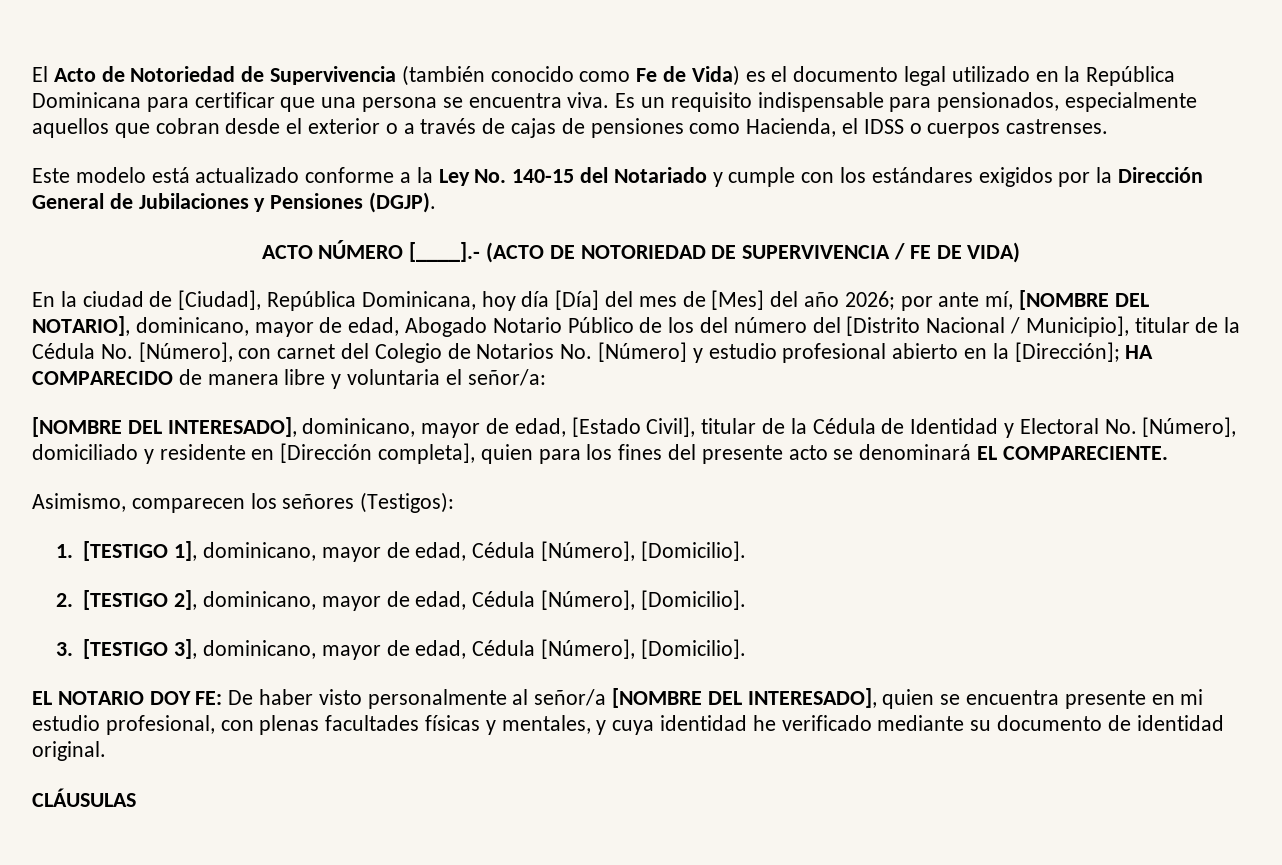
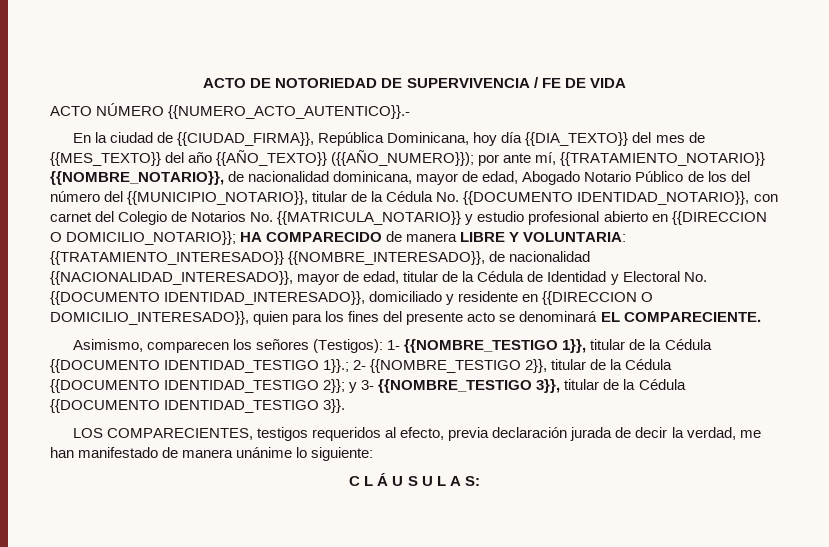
- El Acto de Notoriedad de Supervivencia (también conocido como Fe de Vida) es el documento legal utilizado en la República Dominicana para certificar que una persona se encuentra viva. Es un requisito indispensable para pensionados, especialmente aquellos que cobran desde el exterior o a través de cajas de pensiones como Hacienda, el IDSS o cuerpos castrenses.
- Este modelo está actualizado conforme a la Ley No. 140-15 del Notariado y cumple con los estándares exigidos por la Dirección General de Jubilaciones y Pensiones (DGJP).
- ACTO NÚMERO [____].- (ACTO DE NOTORIEDAD DE SUPERVIVENCIA / FE DE VIDA)
+ ACTO DE NOTORIEDAD DE SUPERVIVENCIA / FE DE VIDA
+ ACTO NÚMERO {{NUMERO_ACTO_AUTENTICO}}.-
- En la ciudad de [Ciudad], República Dominicana, hoy día [Día] del mes de [Mes] del año 2026;
+ En la ciudad de {{CIUDAD_FIRMA}}, República Dominicana, hoy día {{DIA_TEXTO}} del mes de {{MES_TEXTO}} del año {{AÑO_TEXTO}} ({{AÑO_NUMERO}});
- por ante mí, [NOMBRE DEL NOTARIO], dominicano, mayor de edad, Abogado Notario Público de los del número del [Distrito Nacional / Municipio], titular de la Cédula No. [Número], con carnet del Colegio de Notarios No. [Número] y estudio profesional abierto en la [Dirección];
+ por ante mí, {{TRATAMIENTO_NOTARIO}} {{NOMBRE_NOTARIO}}, de nacionalidad dominicana, mayor de edad, Abogado Notario Público de los del número del {{MUNICIPIO_NOTARIO}}, titular de la Cédula No. {{DOCUMENTO IDENTIDAD_NOTARIO}}, con carnet del Colegio de Notarios No. {{MATRICULA_NOTARIO}} y estudio profesional abierto en {{DIRECCION O DOMICILIO_NOTARIO}};
- HA COMPARECIDO de manera libre y voluntaria el señor/a:
- [NOMBRE DEL INTERESADO], dominicano, mayor de edad, [Estado Civil], titular de la Cédula de Identidad y Electoral No. [Número], domiciliado y residente en [Dirección completa], quien para los fines del presente acto se denominará EL COMPARECIENTE.
+ HA COMPARECIDO de manera LIBRE Y VOLUNTARIA: {{TRATAMIENTO_INTERESADO}} {{NOMBRE_INTERESADO}}, de nacionalidad {{NACIONALIDAD_INTERESADO}}, mayor de edad, titular de la Cédula de Identidad y Electoral No. {{DOCUMENTO IDENTIDAD_INTERESADO}}, domiciliado y residente en {{DIRECCION O DOMICILIO_INTERESADO}}, quien para los fines del presente acto se denominará EL COMPARECIENTE.
- Asimismo, comparecen los señores (Testigos):
- 1. [TESTIGO 1], dominicano, mayor de edad, Cédula [Número], [Domicilio].
- 2. [TESTIGO 2], dominicano, mayor de edad, Cédula [Número], [Domicilio].
- 3. [TESTIGO 3], dominicano, mayor de edad, Cédula [Número], [Domicilio].
- EL NOTARIO DOY FE: De haber visto personalmente al señor/a [NOMBRE DEL INTERESADO], quien se encuentra presente en mi estudio profesional, con plenas facultades físicas y mentales, y cuya identidad he verificado mediante su documento de identidad original.
- CLÁUSULAS
+ Asimismo, comparecen los señores (Testigos): 1- {{NOMBRE_TESTIGO 1}}, titular de la Cédula {{DOCUMENTO IDENTIDAD_TESTIGO 1}}.; 2- {{NOMBRE_TESTIGO 2}}, titular de la Cédula {{DOCUMENTO IDENTIDAD_TESTIGO 2}}; y 3- {{NOMBRE_TESTIGO 3}}, titular de la Cédula {{DOCUMENTO IDENTIDAD_TESTIGO 3}}.
+ LOS COMPARECIENTES, testigos requeridos al efecto, previa declaración jurada de decir la verdad, me han manifestado de manera unánime lo siguiente:
+ C L Á U S U L A S:

